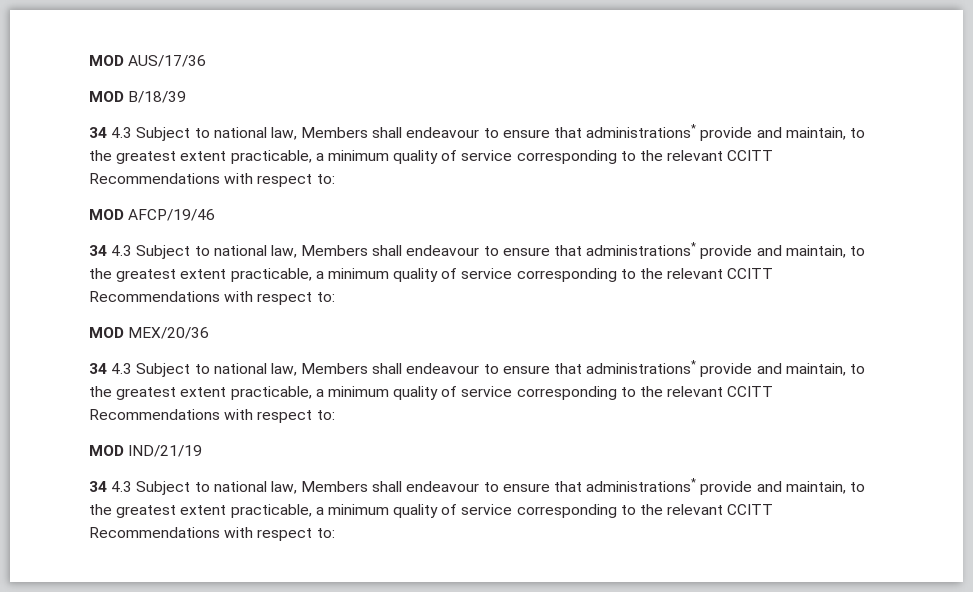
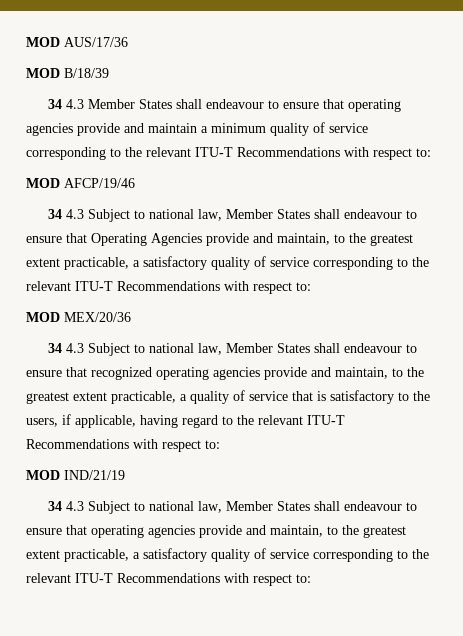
  MOD B/18/39
- 34 4.3 Subject to national law, Members shall endeavour to ensure that administrations* provide and maintain, to the greatest extent practicable, a minimum quality of service corresponding to the relevant CCITT Recommendations with respect to:
+ 34 4.3 Member States shall endeavour to ensure that operating agencies provide and maintain a minimum quality of service corresponding to the relevant ITU-T Recommendations with respect to:
  MOD AFCP/19/46
- 34 4.3 Subject to national law, Members shall endeavour to ensure that administrations* provide and maintain, to the greatest extent practicable, a minimum quality of service corresponding to the relevant CCITT Recommendations with respect to:
+ 34 4.3 Subject to national law, Member States shall endeavour to ensure that Operating Agencies provide and maintain, to the greatest extent practicable, a satisfactory quality of service corresponding to the relevant ITU-T Recommendations with respect to:
  MOD MEX/20/36
- 34 4.3 Subject to national law, Members shall endeavour to ensure that administrations* provide and maintain, to the greatest extent practicable, a minimum quality of service corresponding to the relevant CCITT Recommendations with respect to:
+ 34 4.3 Subject to national law, Member States shall endeavour to ensure that recognized operating agencies provide and maintain, to the greatest extent practicable, a quality of service that is satisfactory to the users, if applicable, having regard to the relevant ITU-T Recommendations with respect to:
  MOD IND/21/19
- 34 4.3 Subject to national law, Members shall endeavour to ensure that administrations* provide and maintain, to the greatest extent practicable, a minimum quality of service corresponding to the relevant CCITT Recommendations with respect to:
+ 34 4.3 Subject to national law, Member States shall endeavour to ensure that operating agencies provide and maintain, to the greatest extent practicable, a satisfactory quality of service corresponding to the relevant ITU-T Recommendations with respect to:

